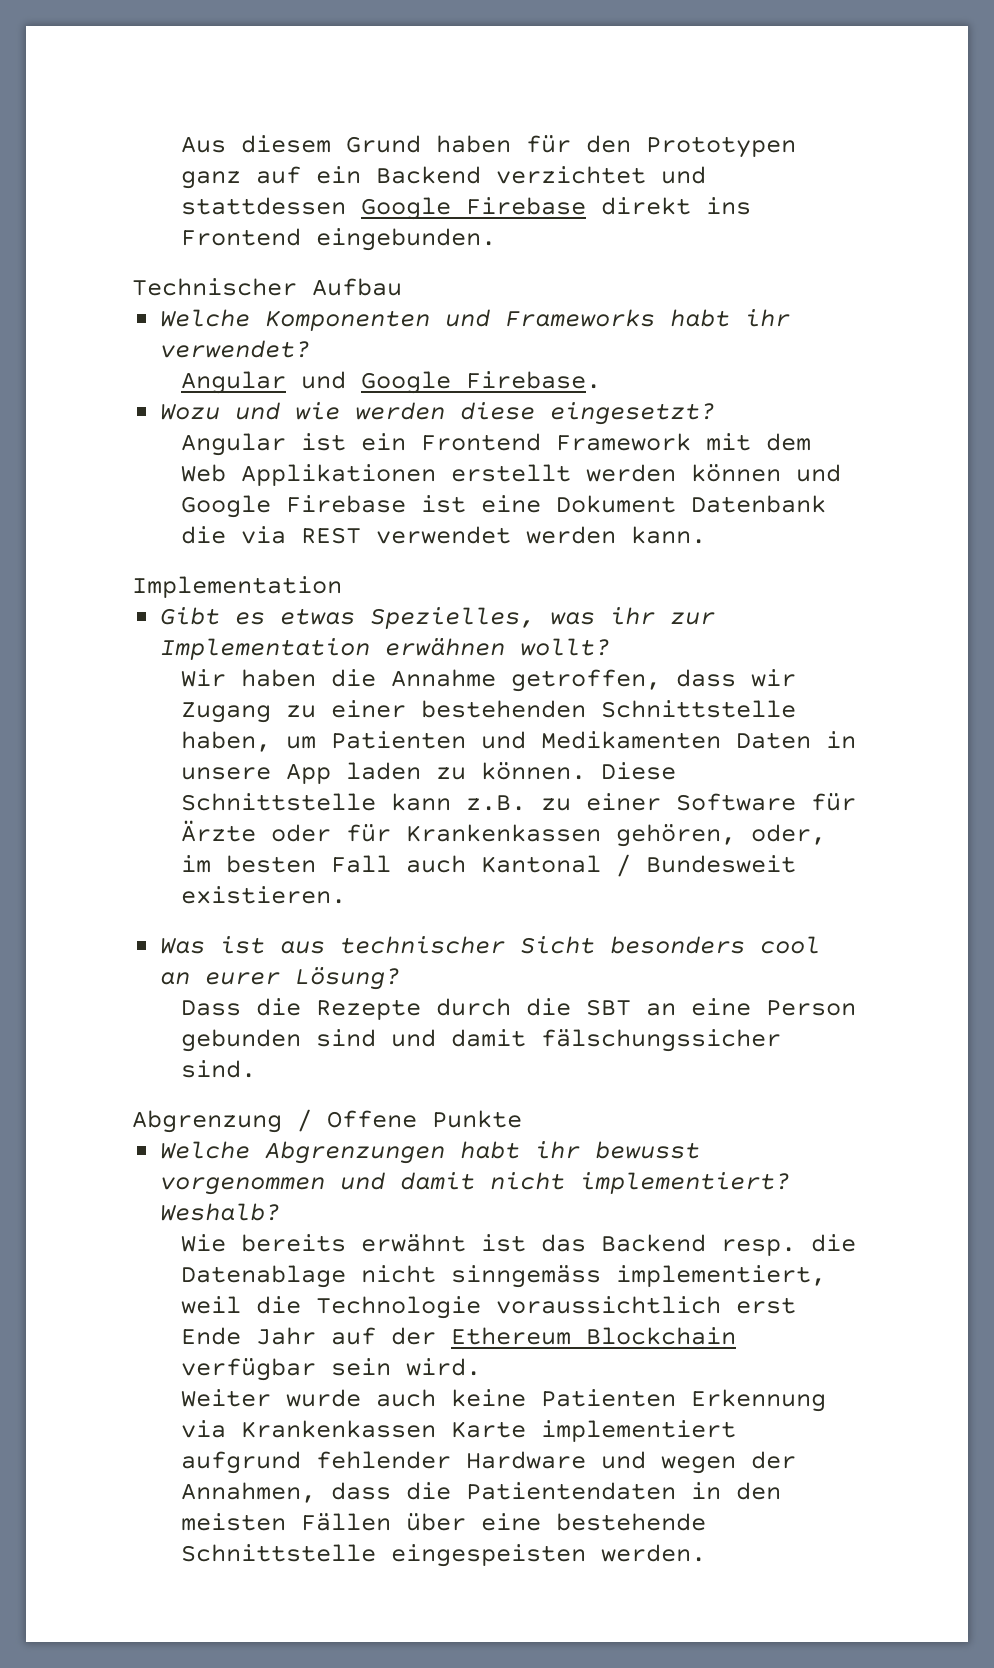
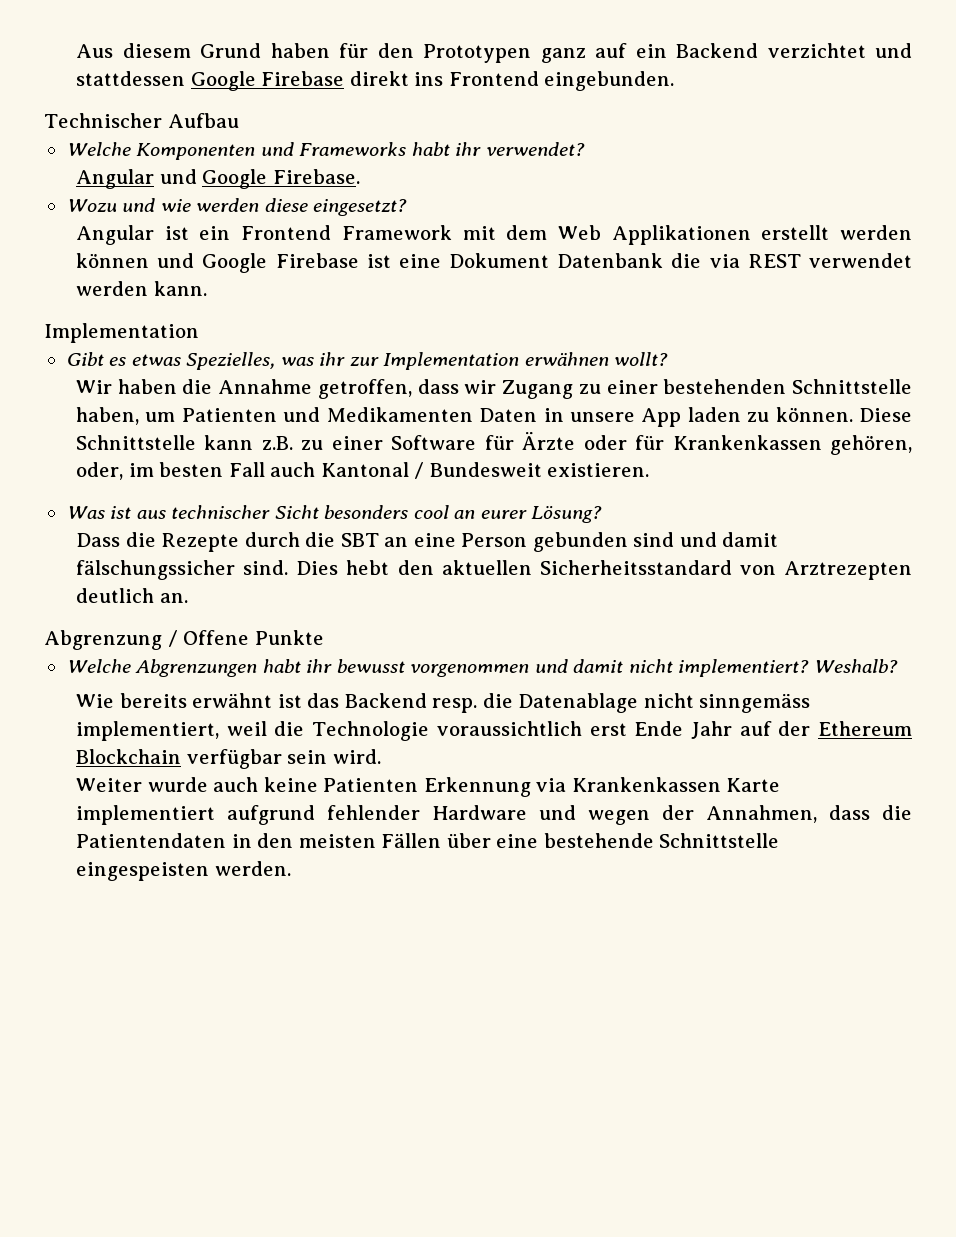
+ Dies hebt den aktuellen Sicherheitsstandard von Arztrezepten deutlich an.

